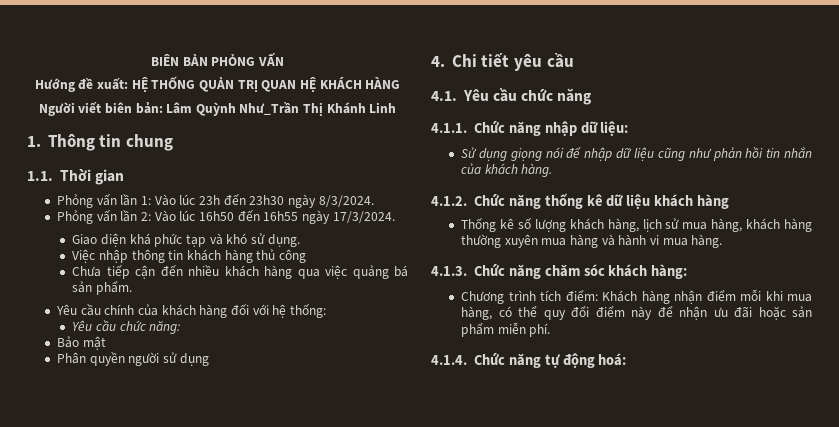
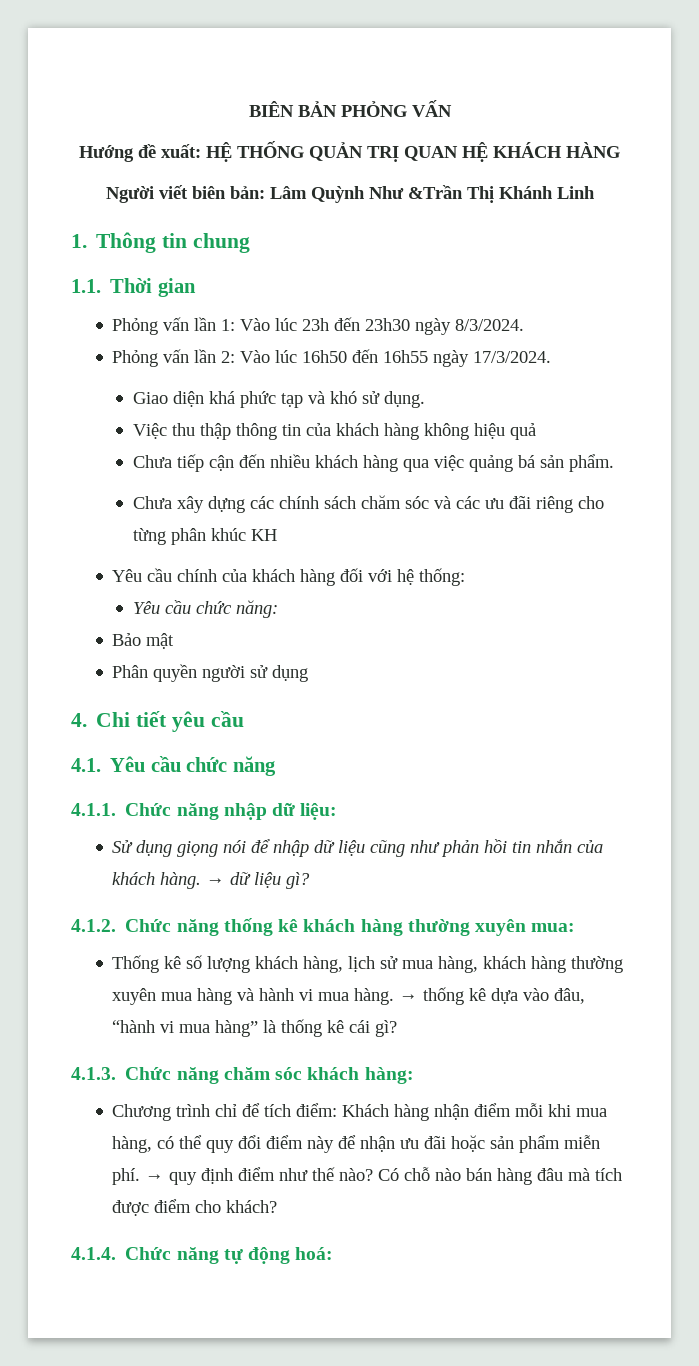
- Người viết biên bản: Lâm Quỳnh Như_Trần Thị Khánh Linh
+ Người viết biên bản: Lâm Quỳnh Như &Trần Thị Khánh Linh
- Việc nhập thông tin khách hàng thủ công
+ Việc thu thập thông tin của khách hàng không hiệu quả
+ Chưa xây dựng các chính sách chăm sóc và các ưu đãi riêng cho từng phân khúc KH
+ → dữ liệu gì?
- 4.1.2. Chức năng thống kê dữ liệu khách hàng
+ 4.1.2. Chức năng thống kê khách hàng thường xuyên mua:
+ → thống kê dựa vào đâu, “hành vi mua hàng” là thống kê cái gì?
- Chương trình tích điểm: Khách hàng nhận điểm mỗi khi mua hàng, có thể quy đổi điểm này để nhận ưu đãi hoặc sản phẩm miễn phí.
+ Chương trình chỉ để tích điểm: Khách hàng nhận điểm mỗi khi mua hàng, có thể quy đổi điểm này để nhận ưu đãi hoặc sản phẩm miễn phí. → quy định điểm như thế nào? Có chỗ nào bán hàng đâu mà tích được điểm cho khách?

